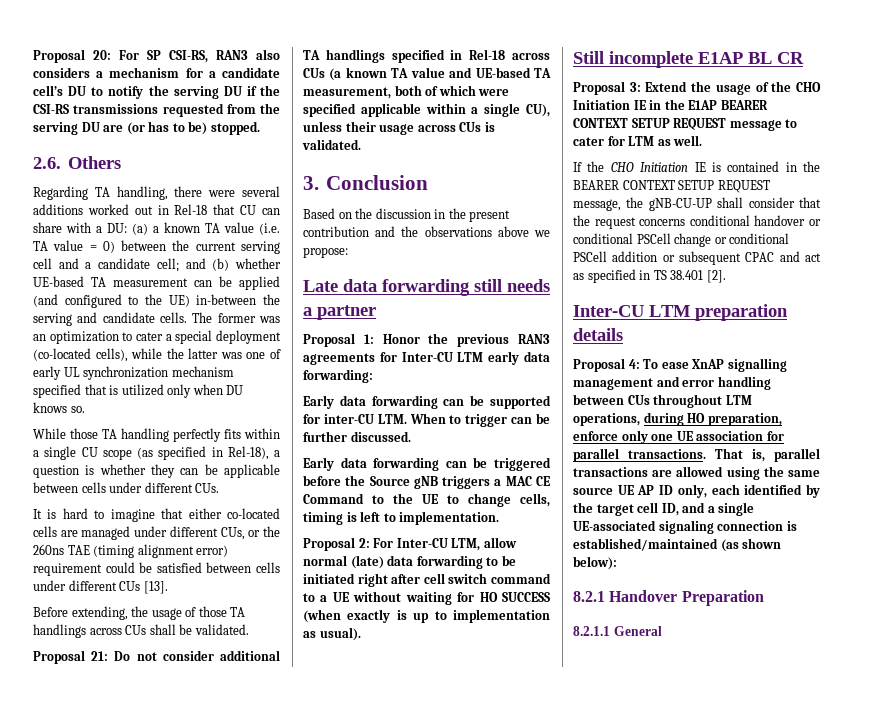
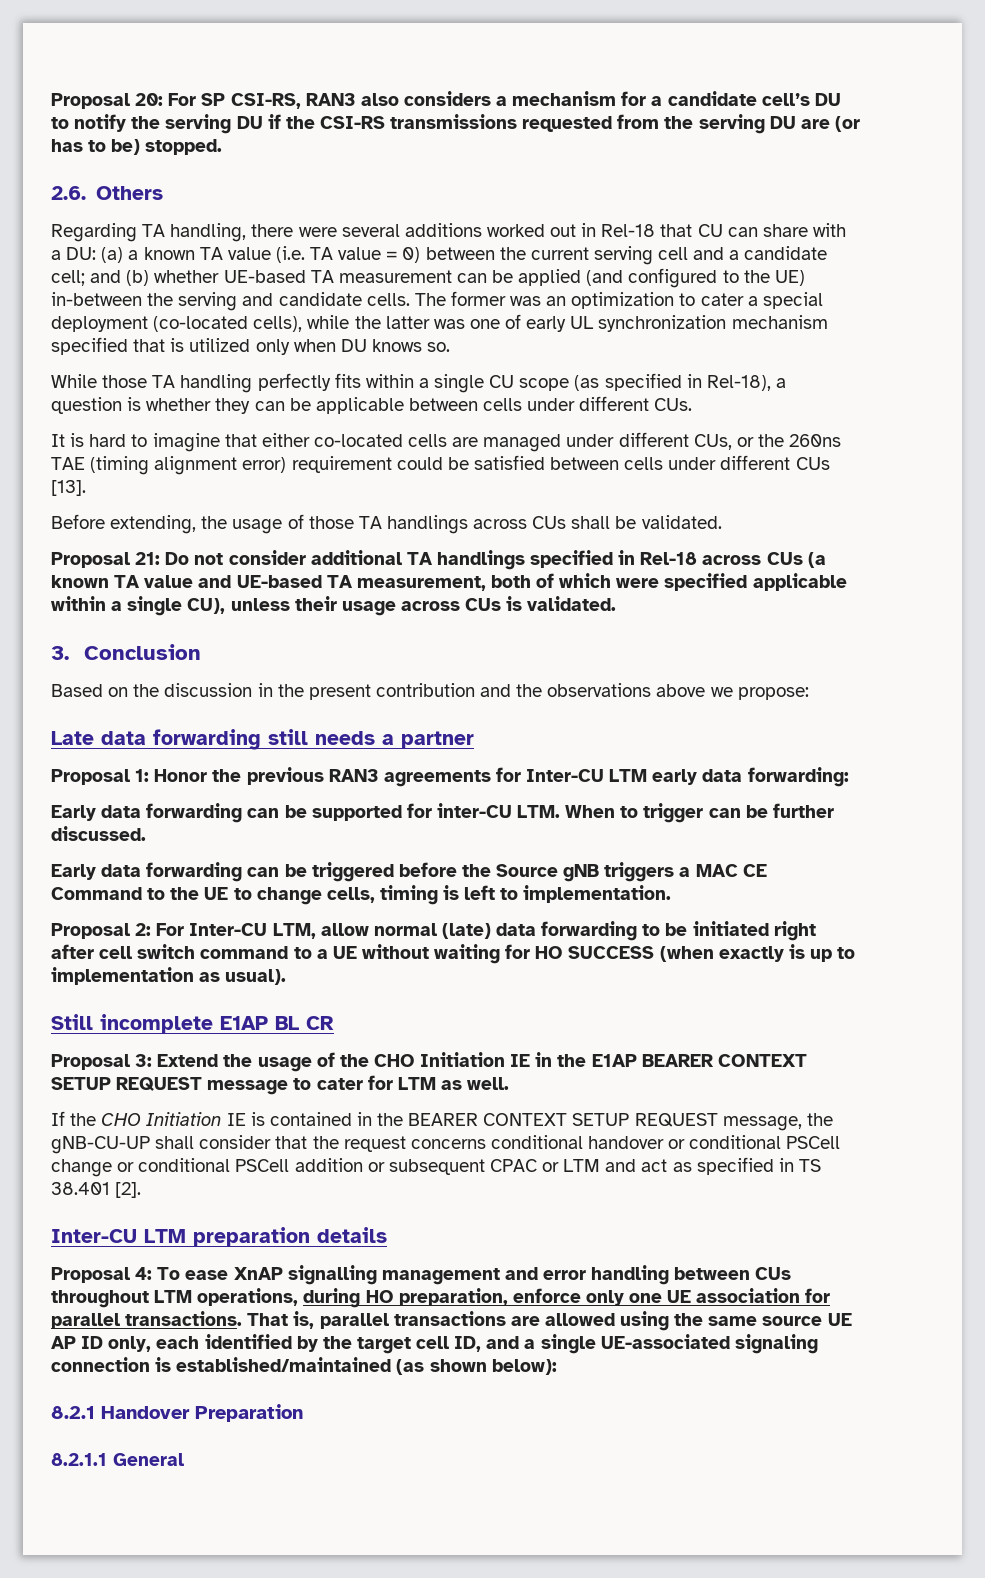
- If the CHO Initiation IE is contained in the BEARER CONTEXT SETUP REQUEST message, the gNB-CU-UP shall consider that the request concerns conditional handover or conditional PSCell change or conditional PSCell addition or subsequent CPAC and act as specified in TS 38.401 [2].
+ If the CHO Initiation IE is contained in the BEARER CONTEXT SETUP REQUEST message, the gNB-CU-UP shall consider that the request concerns conditional handover or conditional PSCell change or conditional PSCell addition or subsequent CPAC or LTM and act as specified in TS 38.401 [2].

